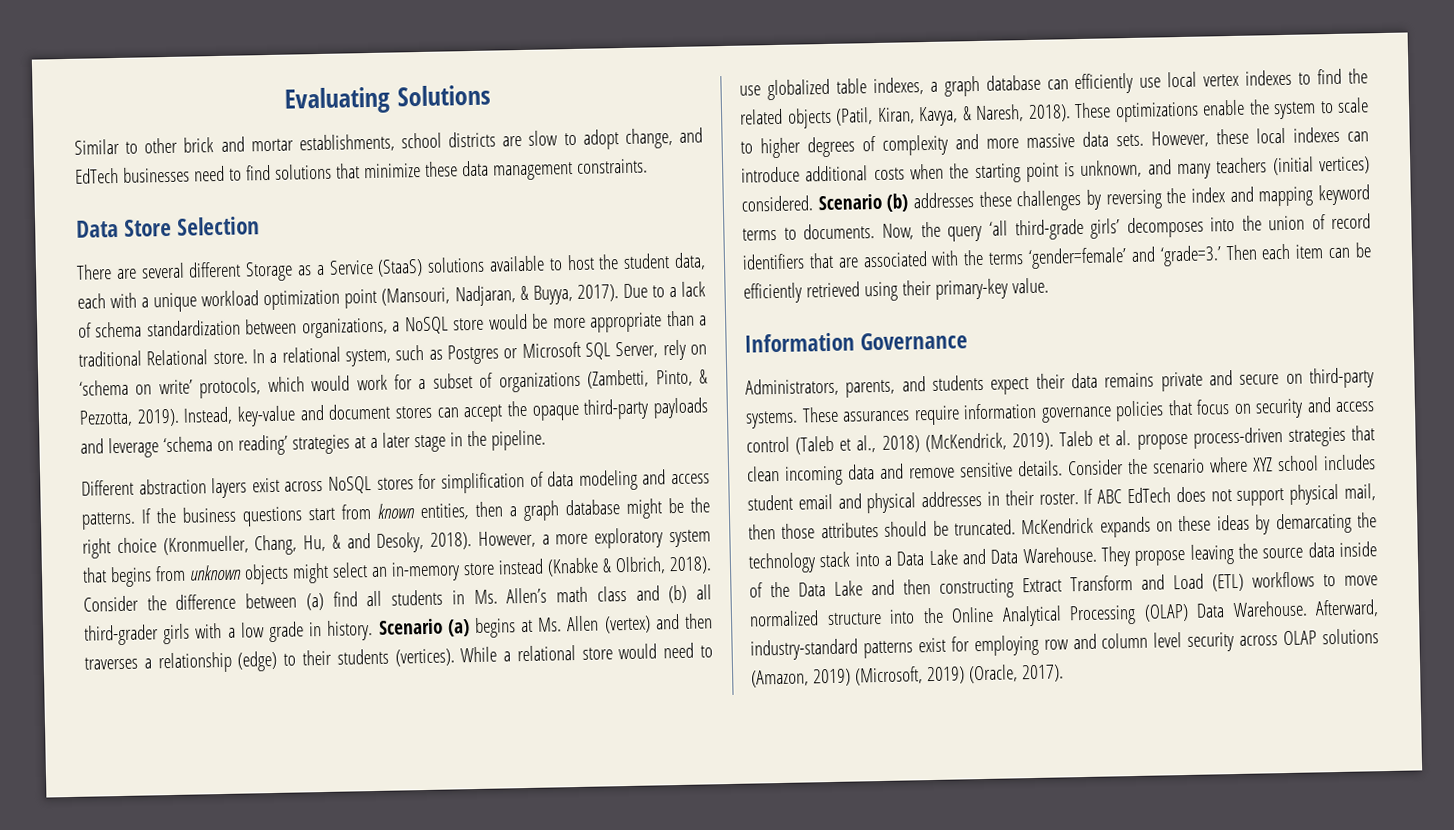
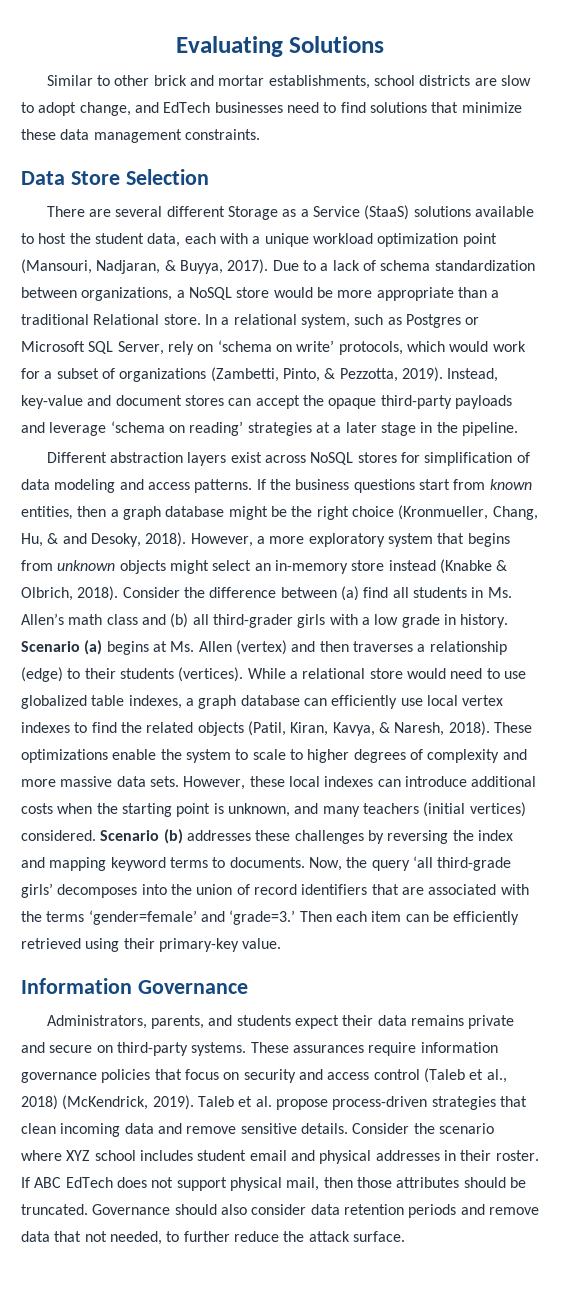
- McKendrick expands on these ideas by demarcating the technology stack into a Data Lake and Data Warehouse. They propose leaving the source data inside of the Data Lake and then constructing Extract Transform and Load (ETL) workflows to move normalized structure into the Online Analytical Processing (OLAP) Data Warehouse. Afterward, industry-standard patterns exist for employing row and column level security across OLAP solutions (Amazon, 2019) (Microsoft, 2019) (Oracle, 2017).
+ Governance should also consider data retention periods and remove data that not needed, to further reduce the attack surface.

